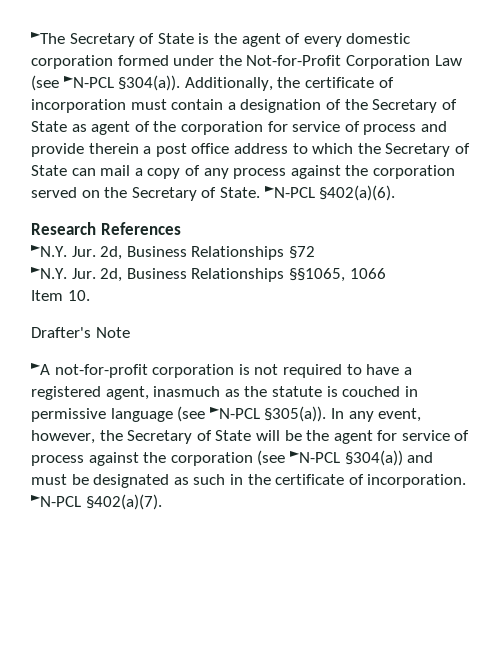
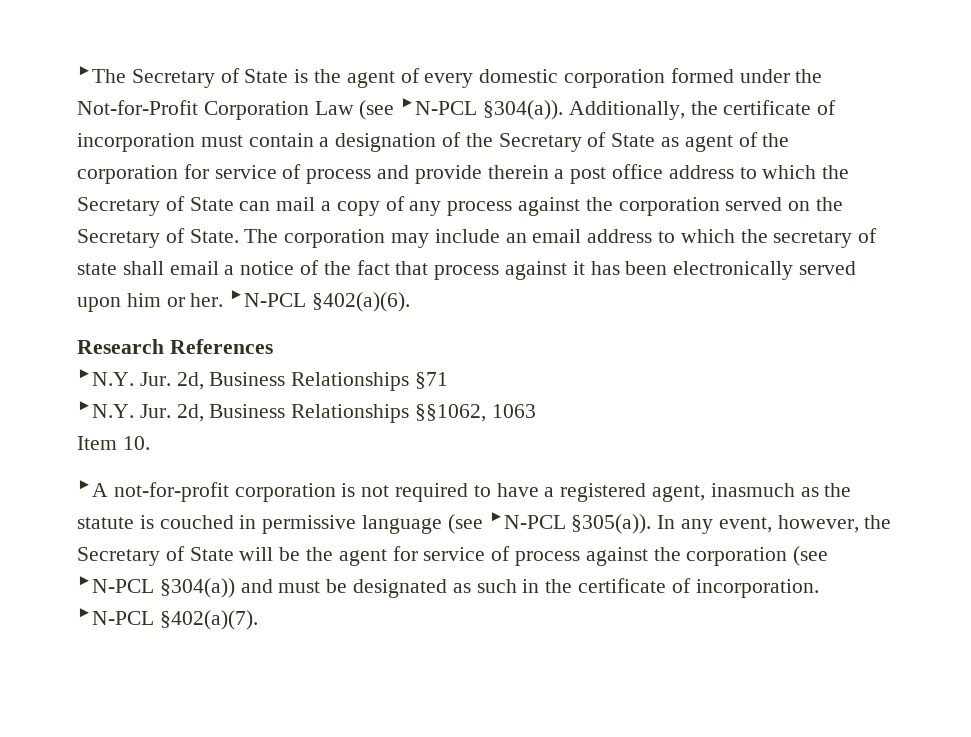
+ The corporation may include an email address to which the secretary of state shall email a notice of the fact that process against it has been electronically served upon him or her.
- ►N.Y. Jur. 2d, Business Relationships §72
- ►N.Y. Jur. 2d, Business Relationships §§1065, 1066
+ ►N.Y. Jur. 2d, Business Relationships §71
+ ►N.Y. Jur. 2d, Business Relationships §§1062, 1063
- Drafter's Note

